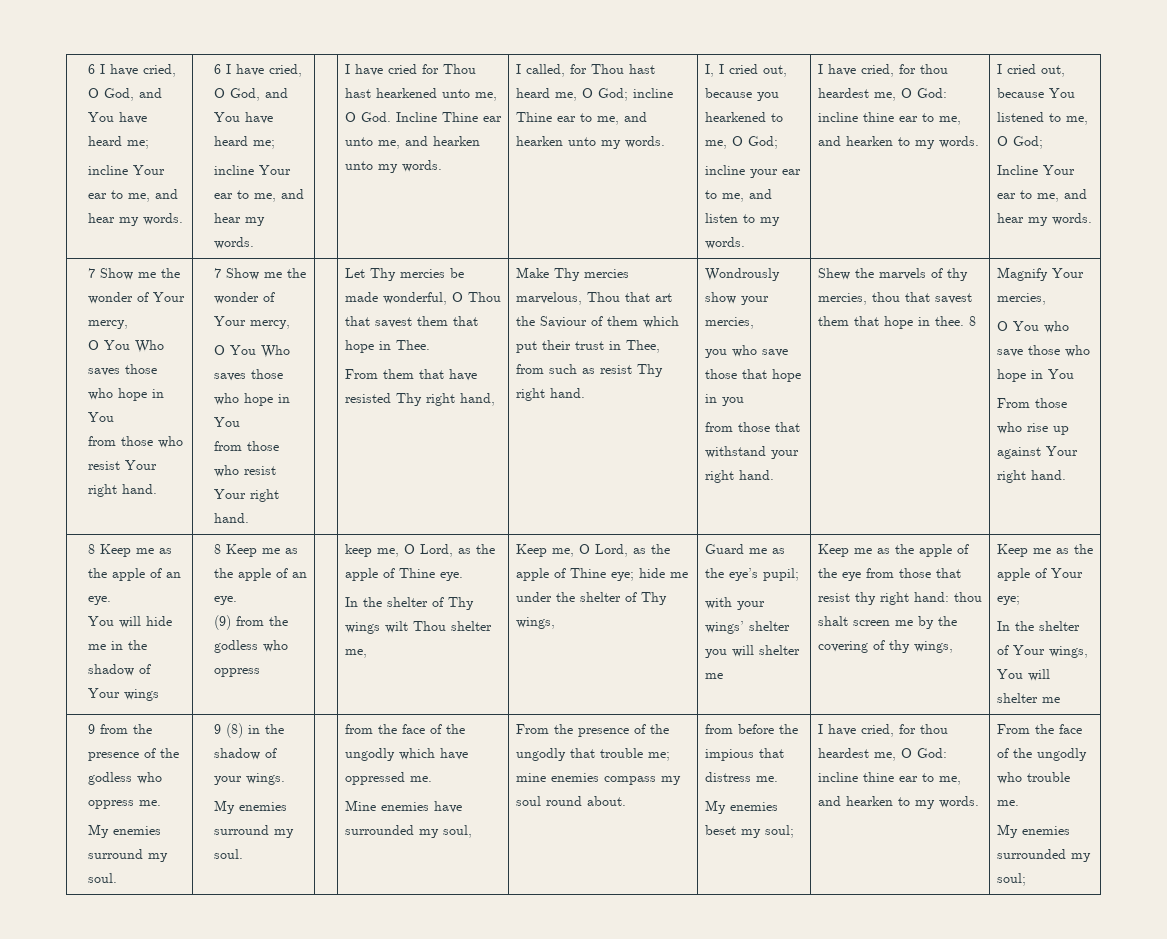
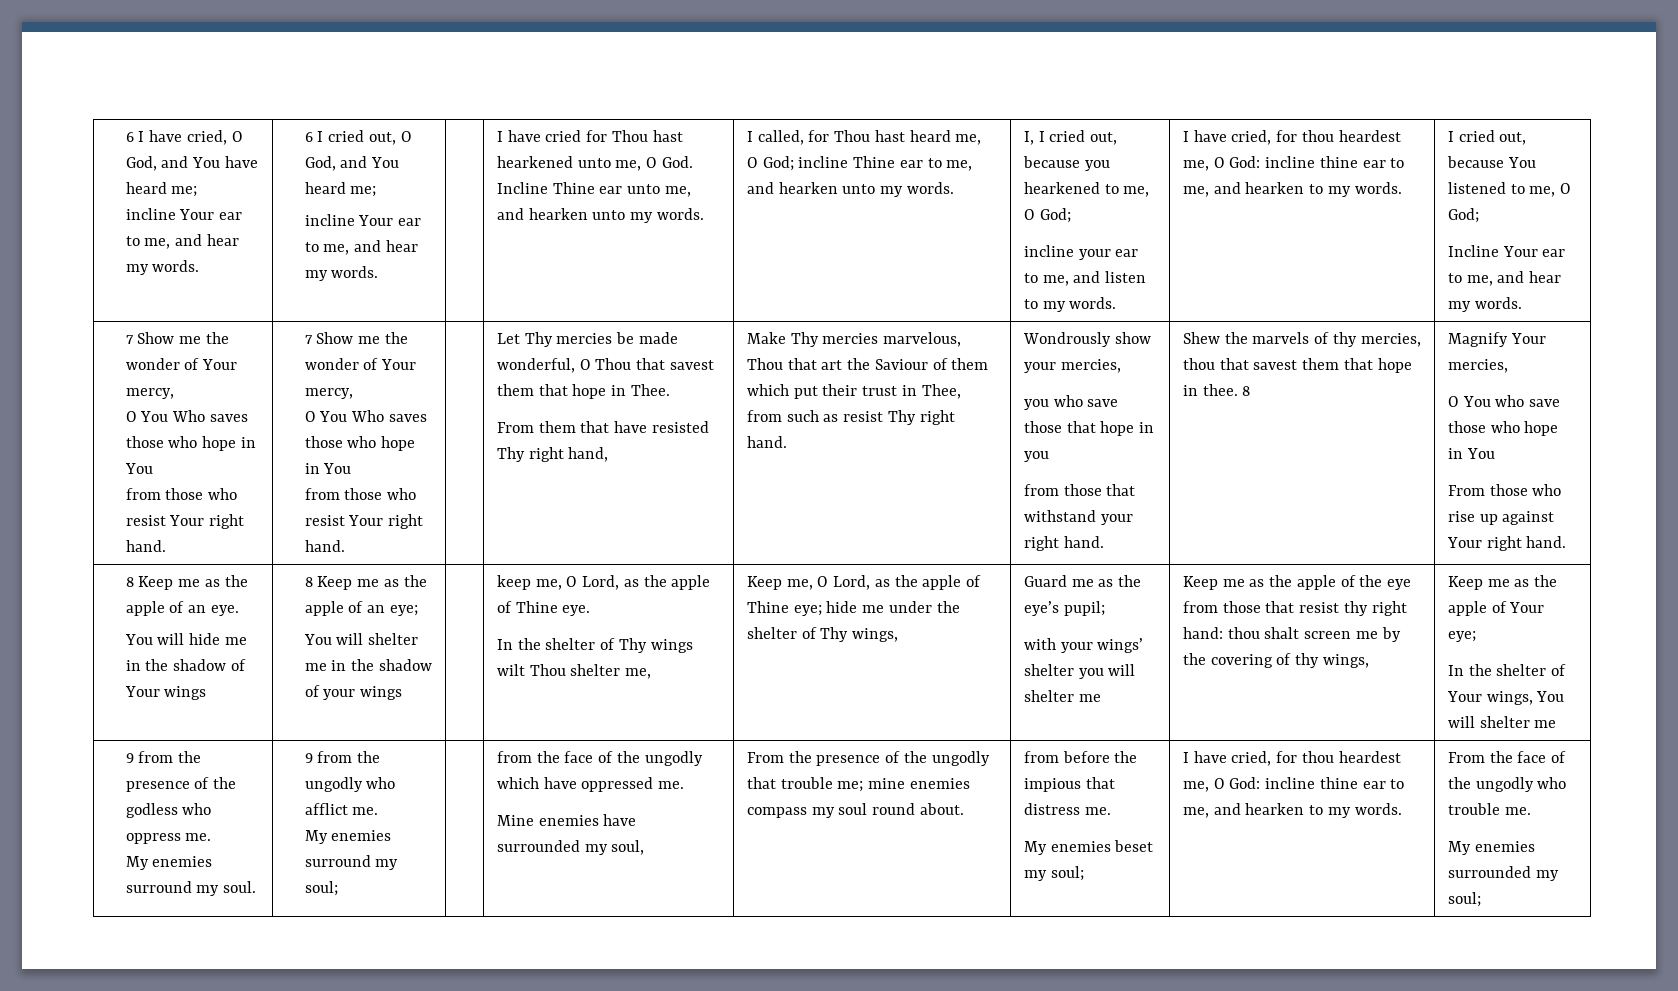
- incline Your ear to me, and hear my words. | 6 I have cried, O God, and You have heard me;
+ incline Your ear to me, and hear my words. | 6 I cried out, O God, and You heard me;
- You will hide me in the shadow of Your wings | 8 Keep me as the apple of an eye.
- (9) from the godless who oppress
+ You will hide me in the shadow of Your wings | 8 Keep me as the apple of an eye;
+ You will shelter me in the shadow of your wings
- 9 (8) in the shadow of your wings.
- My enemies surround my soul.
+ 9 from the ungodly who afflict me.
+ My enemies surround my soul;

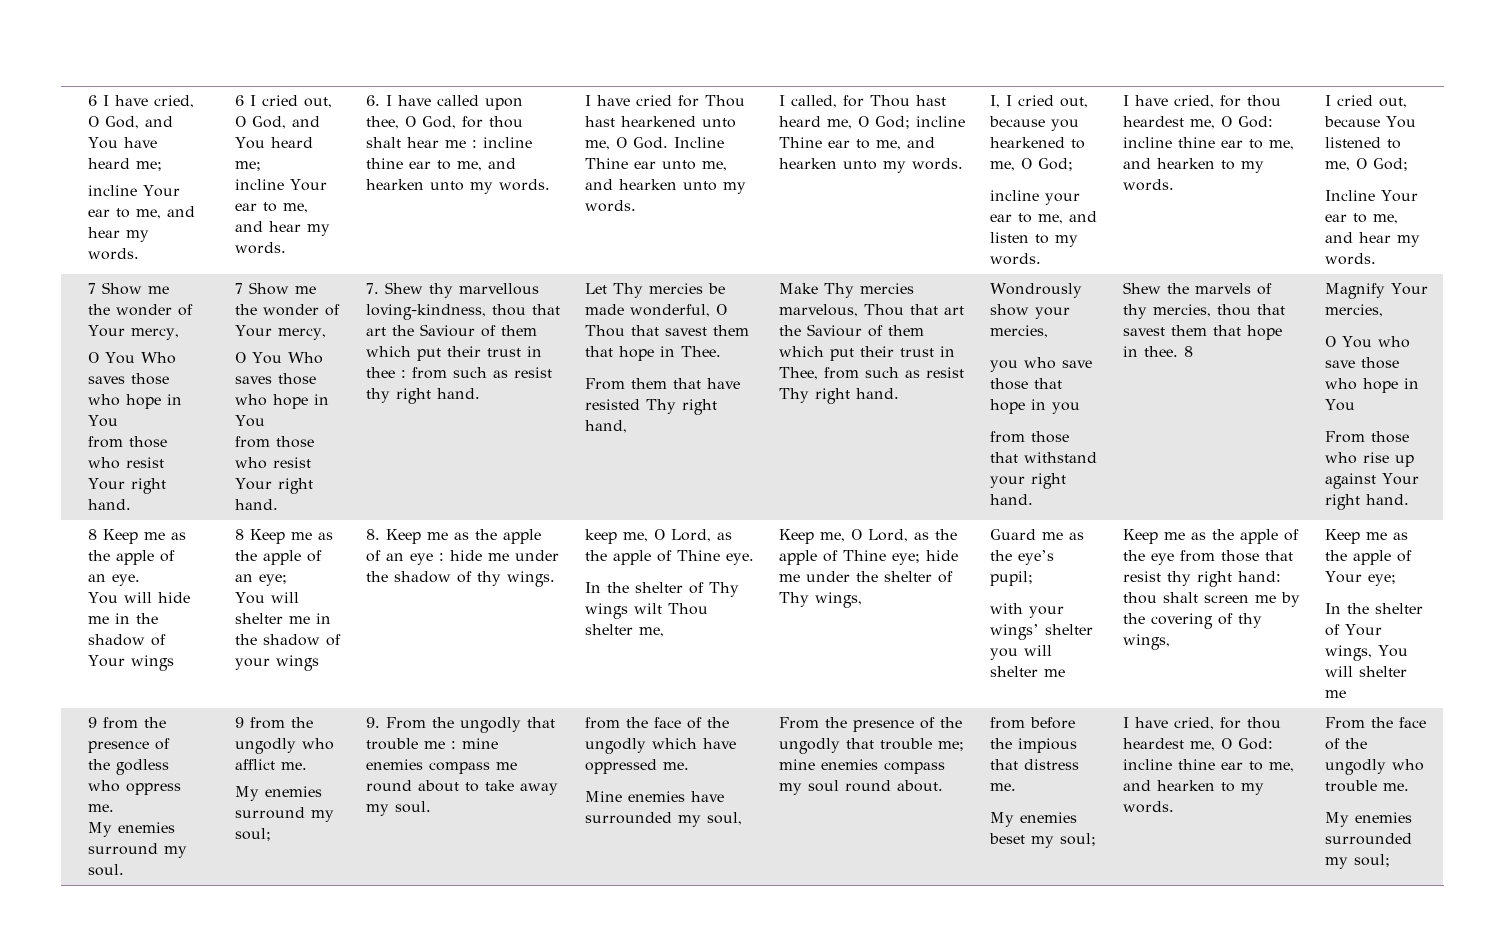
+ 6. I have called upon thee, O God, for thou shalt hear me : incline thine ear to me, and hearken unto my words.
+ 7. Shew thy marvellous loving-kindness, thou that art the Saviour of them which put their trust in thee : from such as resist thy right hand.
+ 8. Keep me as the apple of an eye : hide me under the shadow of thy wings.
+ 9. From the ungodly that trouble me : mine enemies compass me round about to take away my soul.

